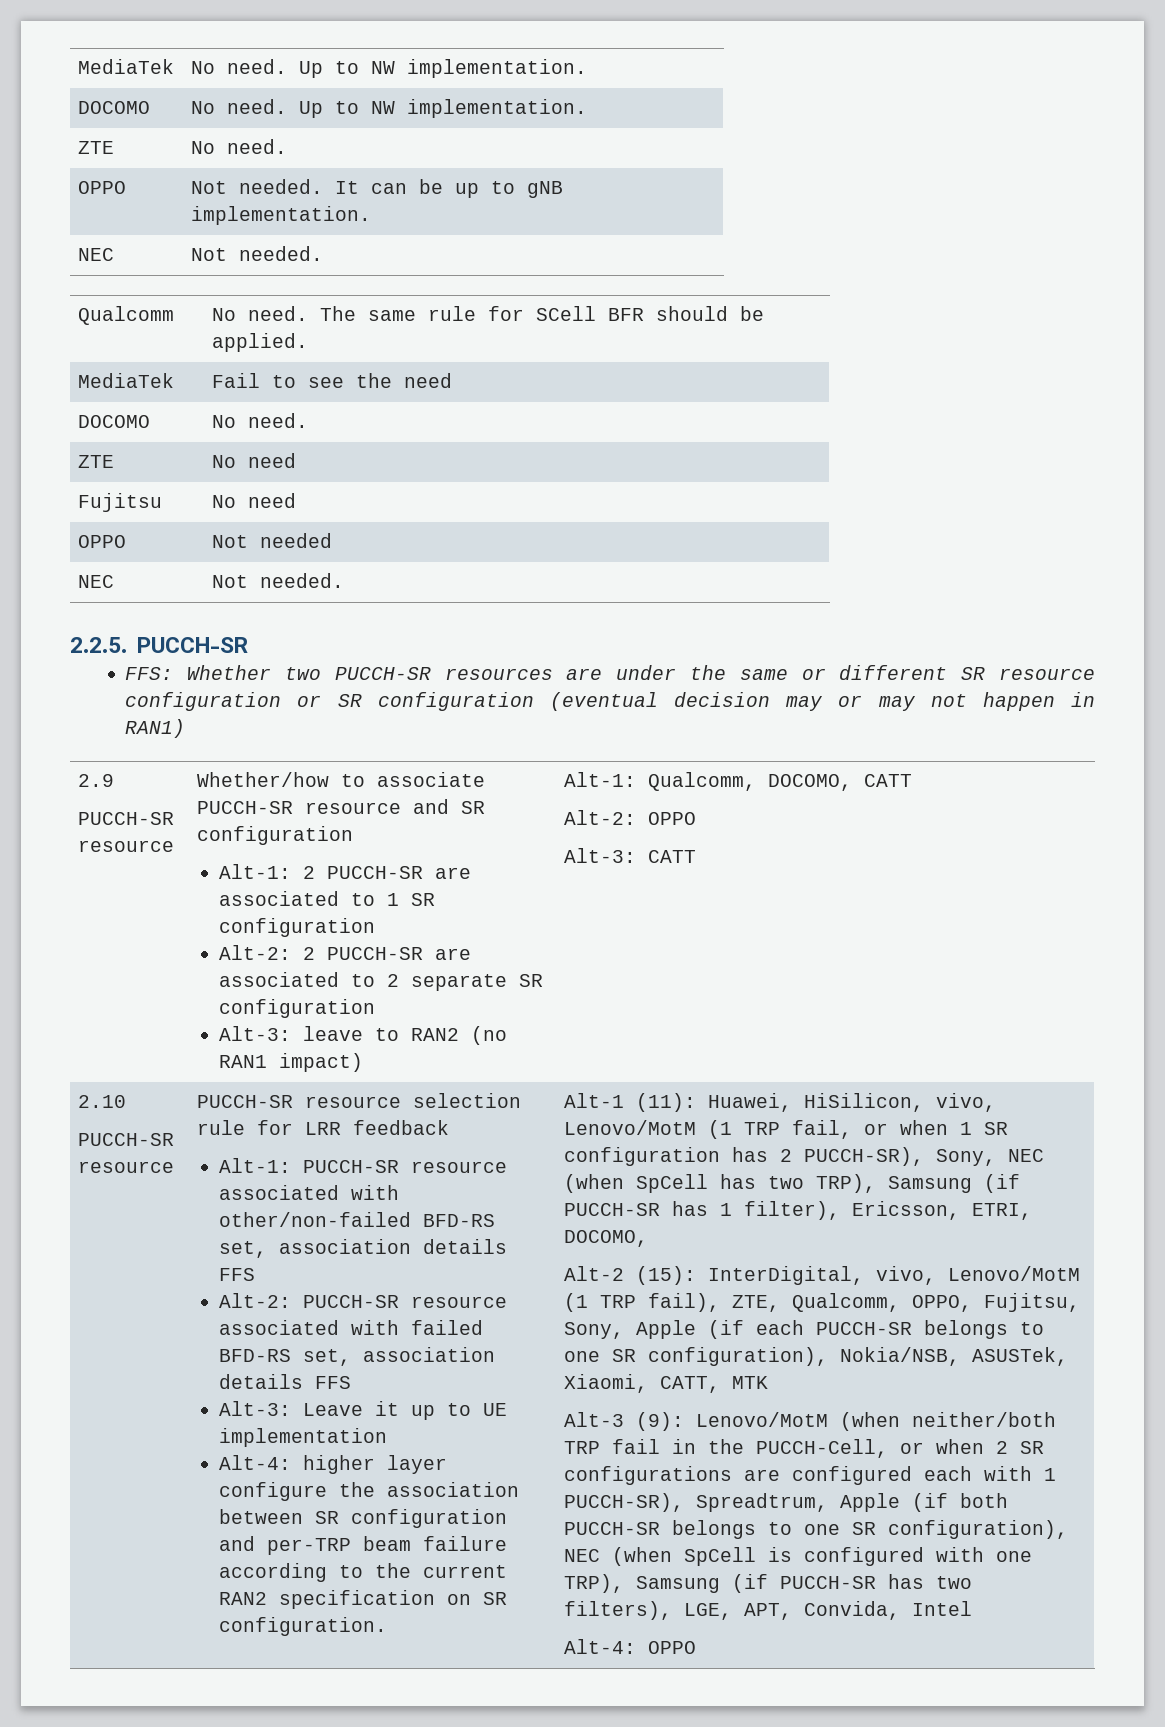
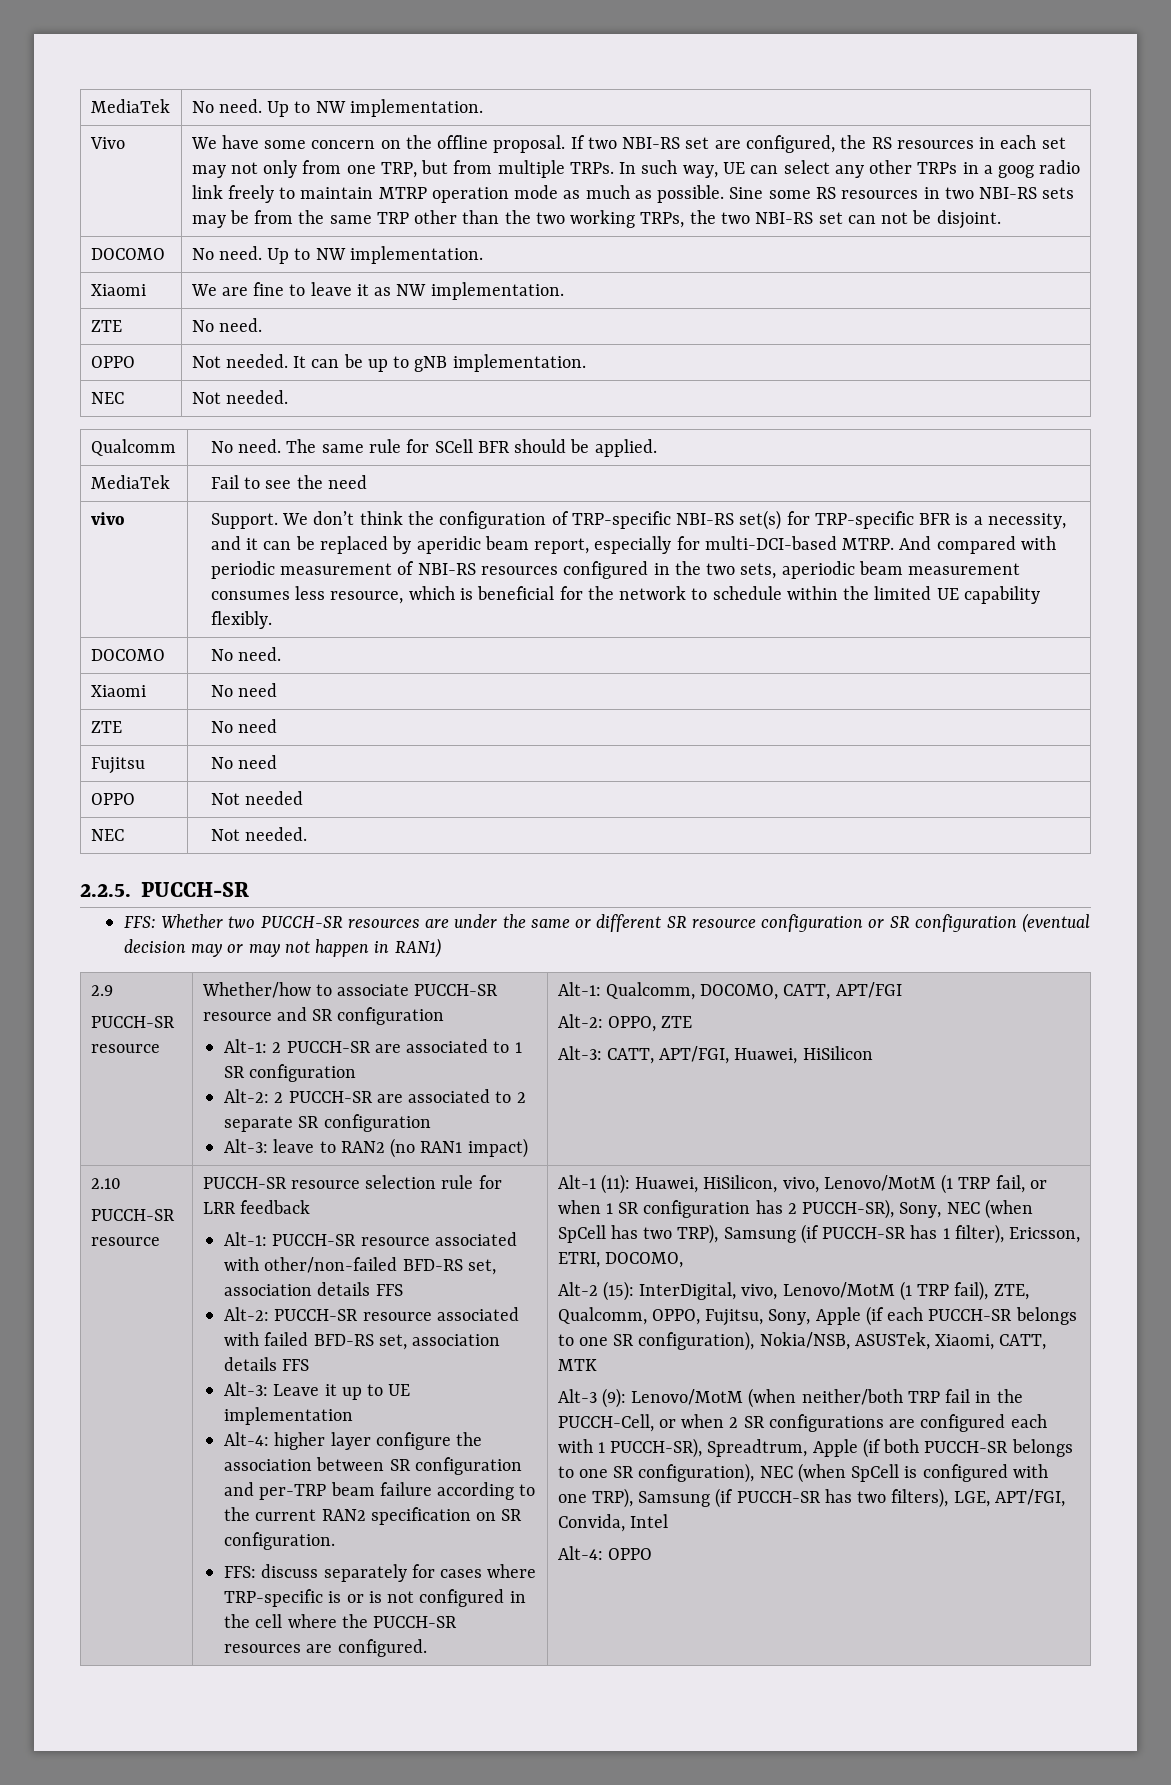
+ Vivo | We have some concern on the offline proposal. If two NBI-RS set are configured, the RS resources in each set may not only from one TRP, but from multiple TRPs. In such way, UE can select any other TRPs in a goog radio link freely to maintain MTRP operation mode as much as possible. Sine some RS resources in two NBI-RS sets may be from the same TRP other than the two working TRPs, the two NBI-RS set can not be disjoint.
+ Xiaomi | We are fine to leave it as NW implementation.
  MediaTek | Fail to see the need
+ vivo | Support. We don’t think the configuration of TRP-specific NBI-RS set(s) for TRP-specific BFR is a necessity, and it can be replaced by aperidic beam report, especially for multi-DCI-based MTRP. And compared with periodic measurement of NBI-RS resources configured in the two sets, aperiodic beam measurement consumes less resource, which is beneficial for the network to schedule within the limited UE capability flexibly.
  DOCOMO | No need.
+ Xiaomi | No need
- Alt-1: Qualcomm, DOCOMO, CATT
- Alt-2: OPPO
- Alt-3: CATT
+ Alt-1: Qualcomm, DOCOMO, CATT, APT/FGI
+ Alt-2: OPPO, ZTE
+ Alt-3: CATT, APT/FGI, Huawei, HiSilicon
+ FFS: discuss separately for cases where TRP-specific is or is not configured in the cell where the PUCCH-SR resources are configured.
- Alt-3 (9): Lenovo/MotM (when neither/both TRP fail in the PUCCH-Cell, or when 2 SR configurations are configured each with 1 PUCCH-SR), Spreadtrum, Apple (if both PUCCH-SR belongs to one SR configuration), NEC (when SpCell is configured with one TRP), Samsung (if PUCCH-SR has two filters), LGE, APT, Convida, Intel
+ Alt-3 (9): Lenovo/MotM (when neither/both TRP fail in the PUCCH-Cell, or when 2 SR configurations are configured each with 1 PUCCH-SR), Spreadtrum, Apple (if both PUCCH-SR belongs to one SR configuration), NEC (when SpCell is configured with one TRP), Samsung (if PUCCH-SR has two filters), LGE, APT/FGI, Convida, Intel

